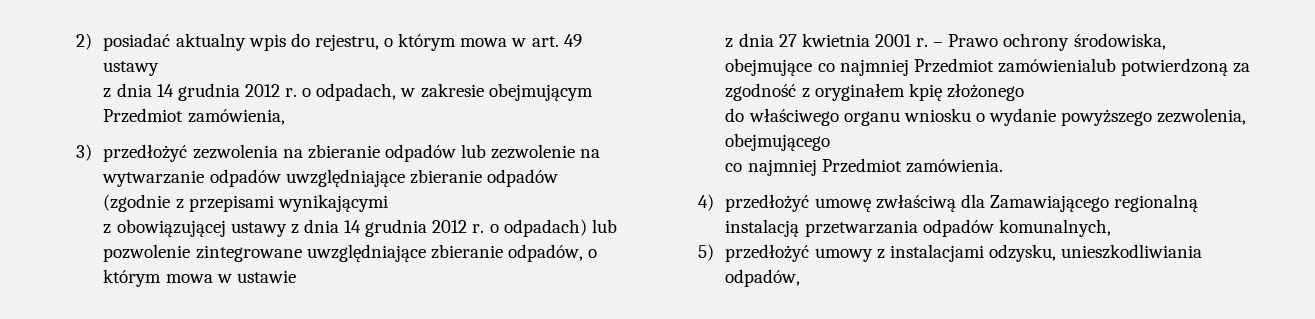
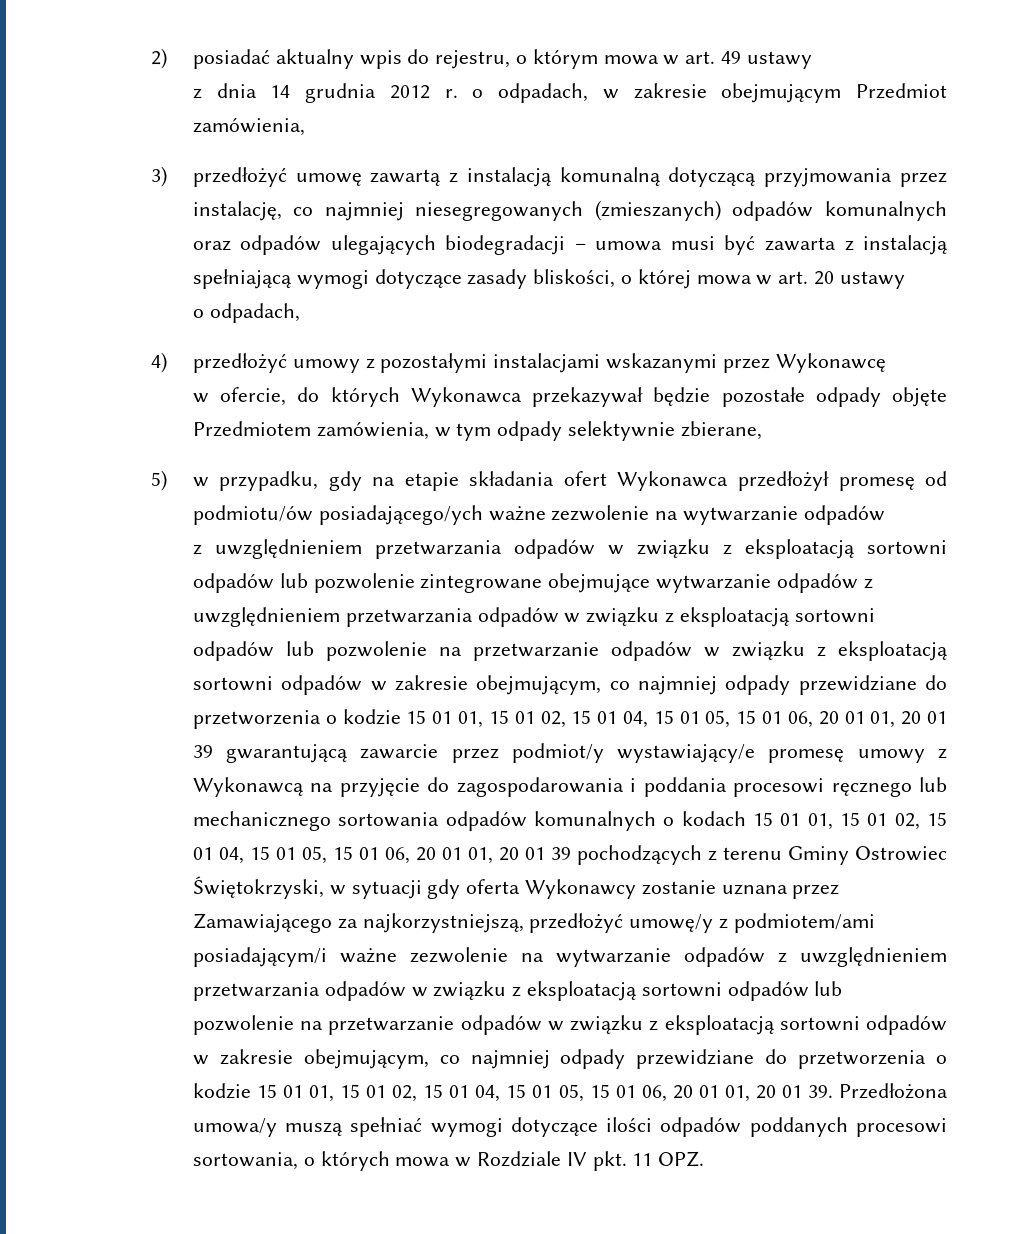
- 3) przedłożyć zezwolenia na zbieranie odpadów lub zezwolenie na wytwarzanie odpadów uwzględniające zbieranie odpadów (zgodnie z przepisami wynikającymi
- z obowiązującej ustawy z dnia 14 grudnia 2012 r. o odpadach) lub pozwolenie zintegrowane uwzględniające zbieranie odpadów, o którym mowa w ustawie
- z dnia 27 kwietnia 2001 r. – Prawo ochrony środowiska, obejmujące co najmniej Przedmiot zamówienialub potwierdzoną za zgodność z oryginałem kpię złożonego
- do właściwego organu wniosku o wydanie powyższego zezwolenia, obejmującego
- co najmniej Przedmiot zamówienia.
- 4) przedłożyć umowę zwłaściwą dla Zamawiającego regionalną instalacją przetwarzania odpadów komunalnych,
- 5) przedłożyć umowy z instalacjami odzysku, unieszkodliwiania odpadów,
+ 3) przedłożyć umowę zawartą z instalacją komunalną dotyczącą przyjmowania przez instalację, co najmniej niesegregowanych (zmieszanych) odpadów komunalnych oraz odpadów ulegających biodegradacji – umowa musi być zawarta z instalacją spełniającą wymogi dotyczące zasady bliskości, o której mowa w art. 20 ustawy
+ o odpadach,
+ 4) przedłożyć umowy z pozostałymi instalacjami wskazanymi przez Wykonawcę
+ w ofercie, do których Wykonawca przekazywał będzie pozostałe odpady objęte Przedmiotem zamówienia, w tym odpady selektywnie zbierane,
+ 5) w przypadku, gdy na etapie składania ofert Wykonawca przedłożył promesę od podmiotu/ów posiadającego/ych ważne zezwolenie na wytwarzanie odpadów
+ z uwzględnieniem przetwarzania odpadów w związku z eksploatacją sortowni odpadów lub pozwolenie zintegrowane obejmujące wytwarzanie odpadów z uwzględnieniem przetwarzania odpadów w związku z eksploatacją sortowni odpadów lub pozwolenie na przetwarzanie odpadów w związku z eksploatacją sortowni odpadów w zakresie obejmującym, co najmniej odpady przewidziane do przetworzenia o kodzie 15 01 01, 15 01 02, 15 01 04, 15 01 05, 15 01 06, 20 01 01, 20 01 39 gwarantującą zawarcie przez podmiot/y wystawiający/e promesę umowy z Wykonawcą na przyjęcie do zagospodarowania i poddania procesowi ręcznego lub mechanicznego sortowania odpadów komunalnych o kodach 15 01 01, 15 01 02, 15 01 04, 15 01 05, 15 01 06, 20 01 01, 20 01 39 pochodzących z terenu Gminy Ostrowiec Świętokrzyski, w sytuacji gdy oferta Wykonawcy zostanie uznana przez Zamawiającego za najkorzystniejszą, przedłożyć umowę/y z podmiotem/ami posiadającym/i ważne zezwolenie na wytwarzanie odpadów z uwzględnieniem przetwarzania odpadów w związku z eksploatacją sortowni odpadów lub pozwolenie na przetwarzanie odpadów w związku z eksploatacją sortowni odpadów w zakresie obejmującym, co najmniej odpady przewidziane do przetworzenia o kodzie 15 01 01, 15 01 02, 15 01 04, 15 01 05, 15 01 06, 20 01 01, 20 01 39. Przedłożona umowa/y muszą spełniać wymogi dotyczące ilości odpadów poddanych procesowi sortowania, o których mowa w Rozdziale IV pkt. 11 OPZ.

